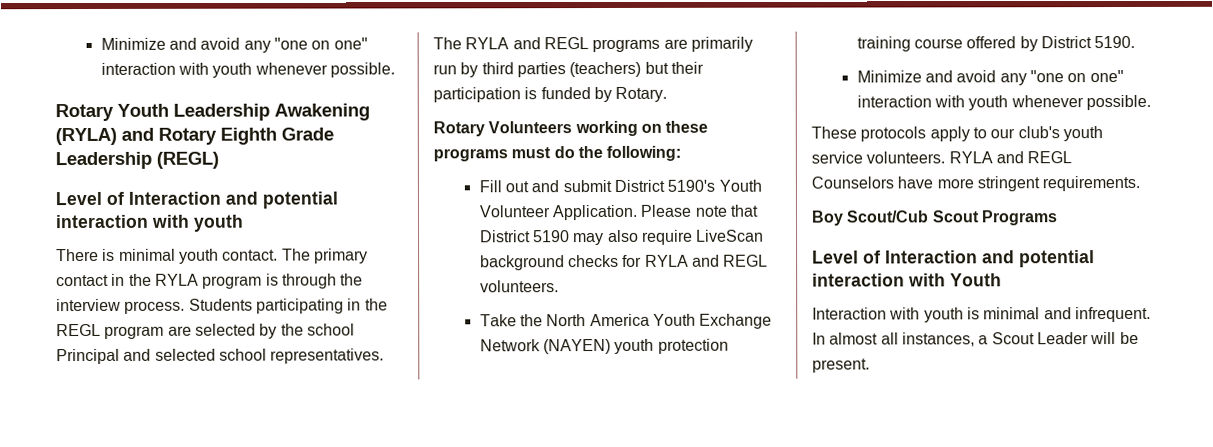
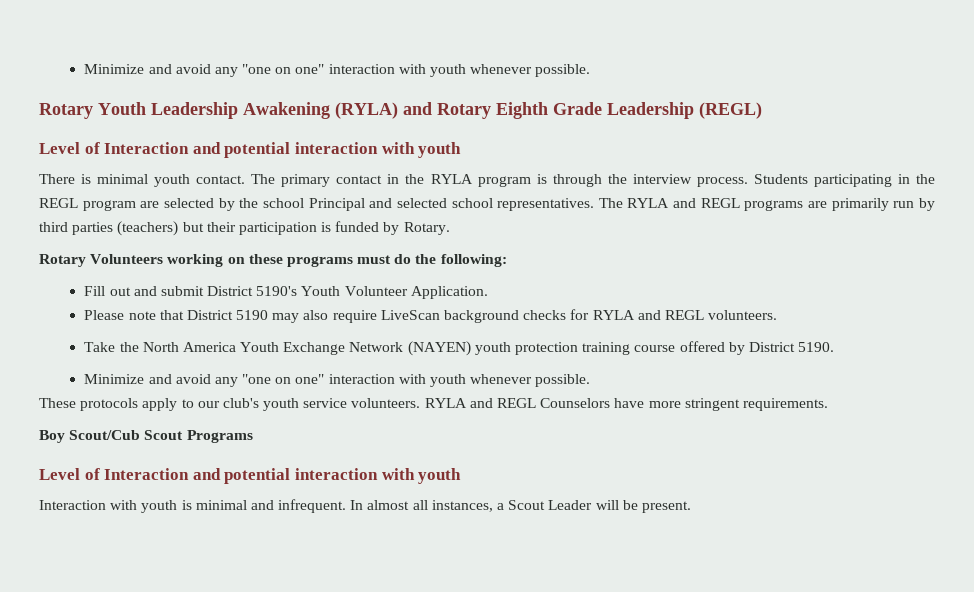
- Fill out and submit District 5190's Youth Volunteer Application. Please note that District 5190 may also require LiveScan background checks for RYLA and REGL volunteers.
+ Fill out and submit District 5190's Youth Volunteer Application.
+ Please note that District 5190 may also require LiveScan background checks for RYLA and REGL volunteers.
  Boy Scout/Cub Scout Programs
- Level of Interaction and potential interaction with Youth
+ Level of Interaction and potential interaction with youth

